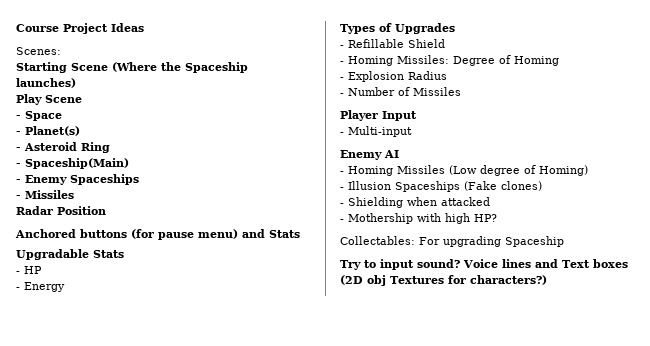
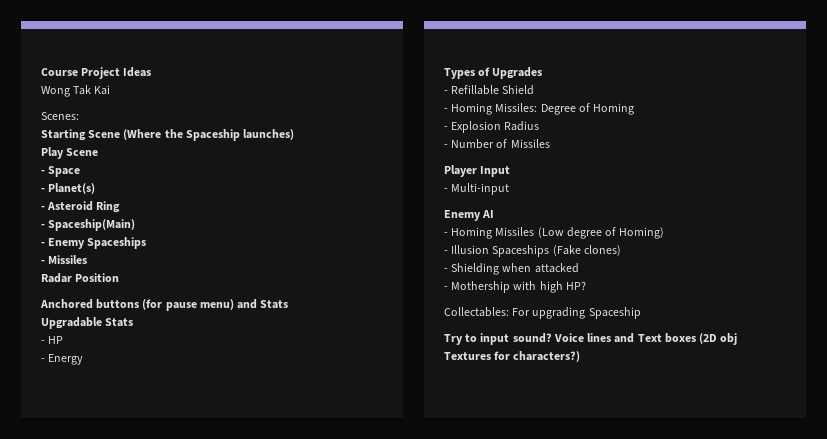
+ Wong Tak Kai

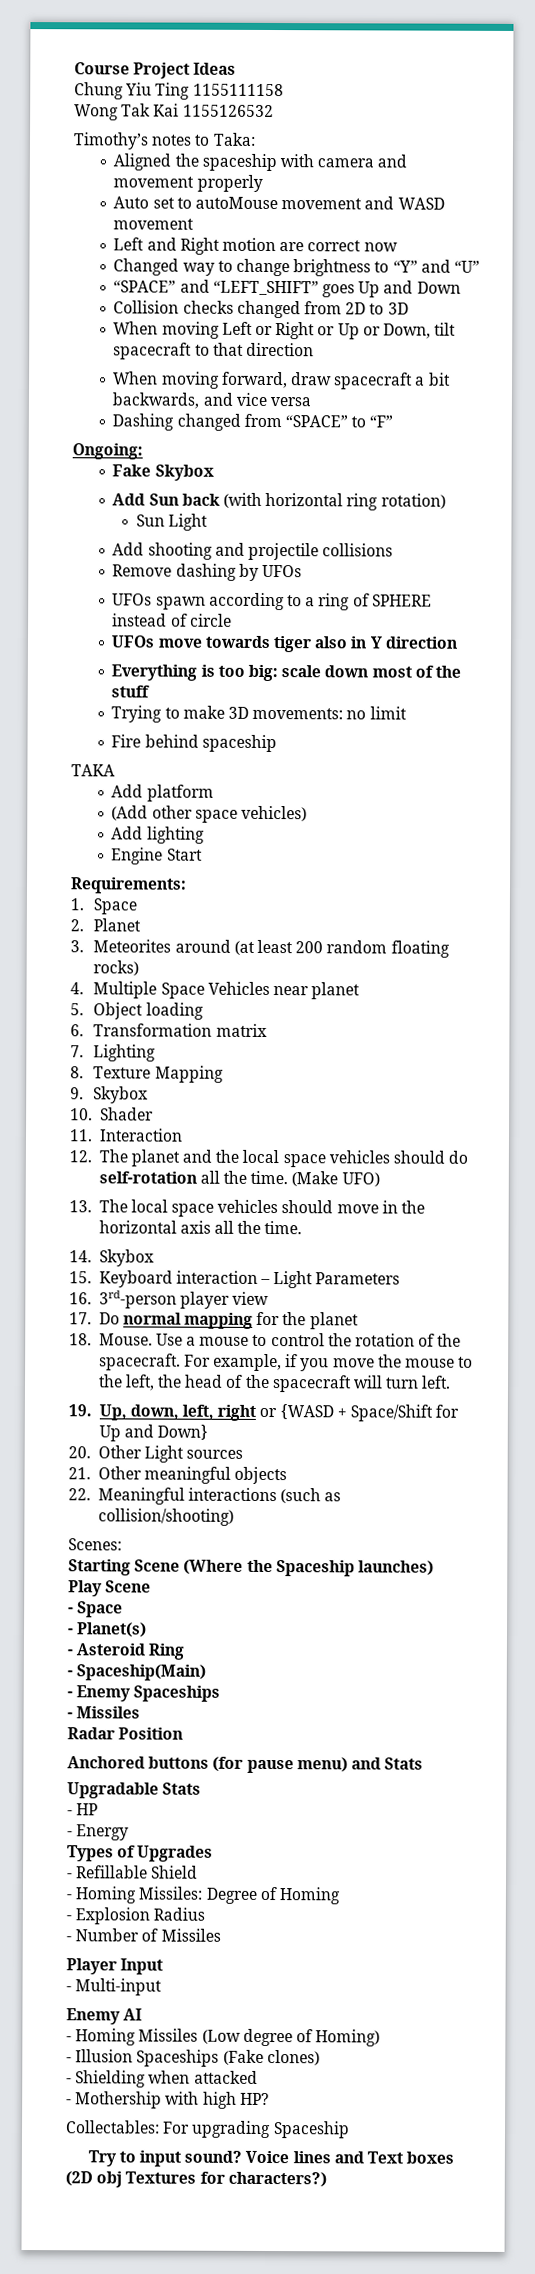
+ Chung Yiu Ting 1155111158
- Wong Tak Kai
+ Wong Tak Kai 1155126532
+ Timothy’s notes to Taka:
+ Aligned the spaceship with camera and movement properly
+ Auto set to autoMouse movement and WASD movement
+ Left and Right motion are correct now
+ Changed way to change brightness to “Y” and “U”
+ “SPACE” and “LEFT_SHIFT” goes Up and Down
+ Collision checks changed from 2D to 3D
+ When moving Left or Right or Up or Down, tilt spacecraft to that direction
+ When moving forward, draw spacecraft a bit backwards, and vice versa
+ Dashing changed from “SPACE” to “F”
+ Ongoing:
+ Fake Skybox
+ Add Sun back (with horizontal ring rotation)
+ Sun Light
+ Add shooting and projectile collisions
+ Remove dashing by UFOs
+ UFOs spawn according to a ring of SPHERE instead of circle
+ UFOs move towards tiger also in Y direction
+ Everything is too big: scale down most of the stuff
+ Trying to make 3D movements: no limit
+ Fire behind spaceship
+ TAKA
+ Add platform
+ (Add other space vehicles)
+ Add lighting
+ Engine Start
+ Requirements:
+ 1. Space
+ 2. Planet
+ 3. Meteorites around (at least 200 random floating rocks)
+ 4. Multiple Space Vehicles near planet
+ 5. Object loading
+ 6. Transformation matrix
+ 7. Lighting
+ 8. Texture Mapping
+ 9. Skybox
+ 10. Shader
+ 11. Interaction
+ 12. The planet and the local space vehicles should do self-rotation all the time. (Make UFO)
+ 13. The local space vehicles should move in the horizontal axis all the time.
+ 14. Skybox
+ 15. Keyboard interaction – Light Parameters
+ 16. 3rd-person player view
+ 17. Do normal mapping for the planet
+ 18. Mouse. Use a mouse to control the rotation of the spacecraft. For example, if you move the mouse to the left, the head of the spacecraft will turn left.
+ 19. Up, down, left, right or {WASD + Space/Shift for Up and Down}
+ 20. Other Light sources
+ 21. Other meaningful objects
+ 22. Meaningful interactions (such as collision/shooting)

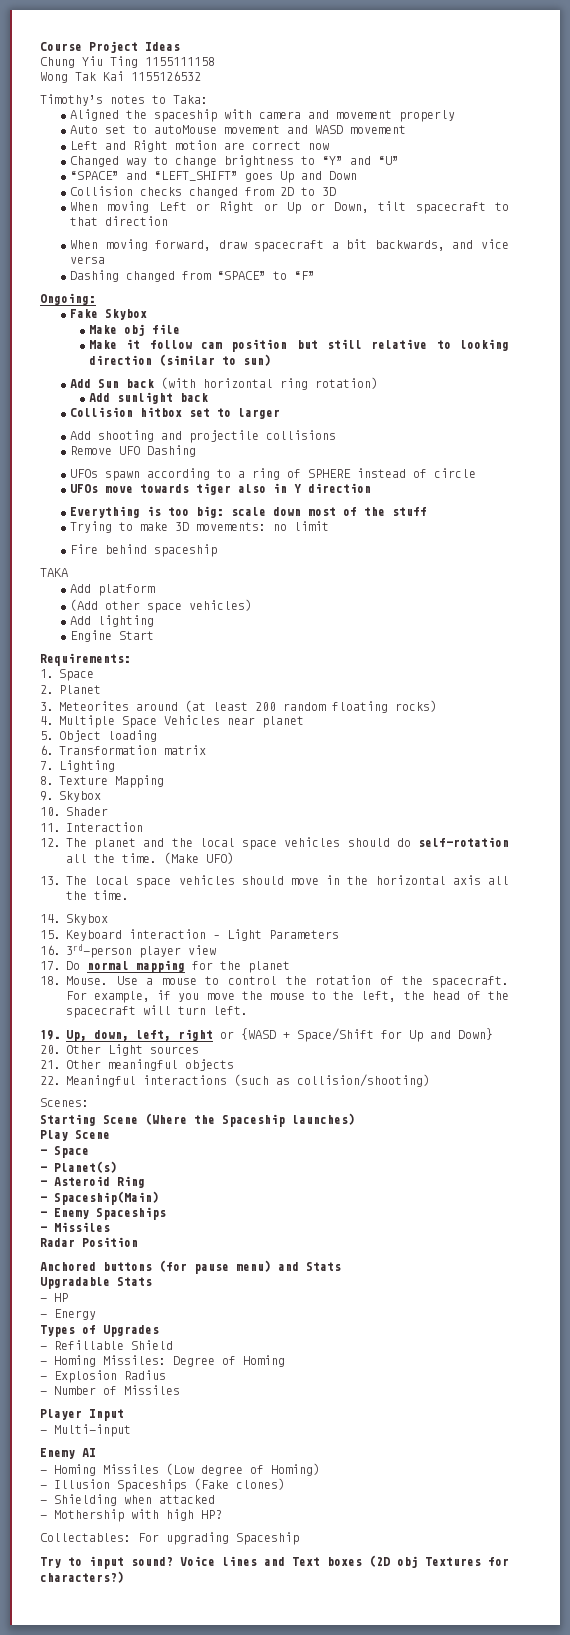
+ Make obj file
+ Make it follow cam position but still relative to looking direction (similar to sun)
- Sun Light
+ Add sunlight back
+ Collision hitbox set to larger
- Remove dashing by UFOs
+ Remove UFO Dashing

